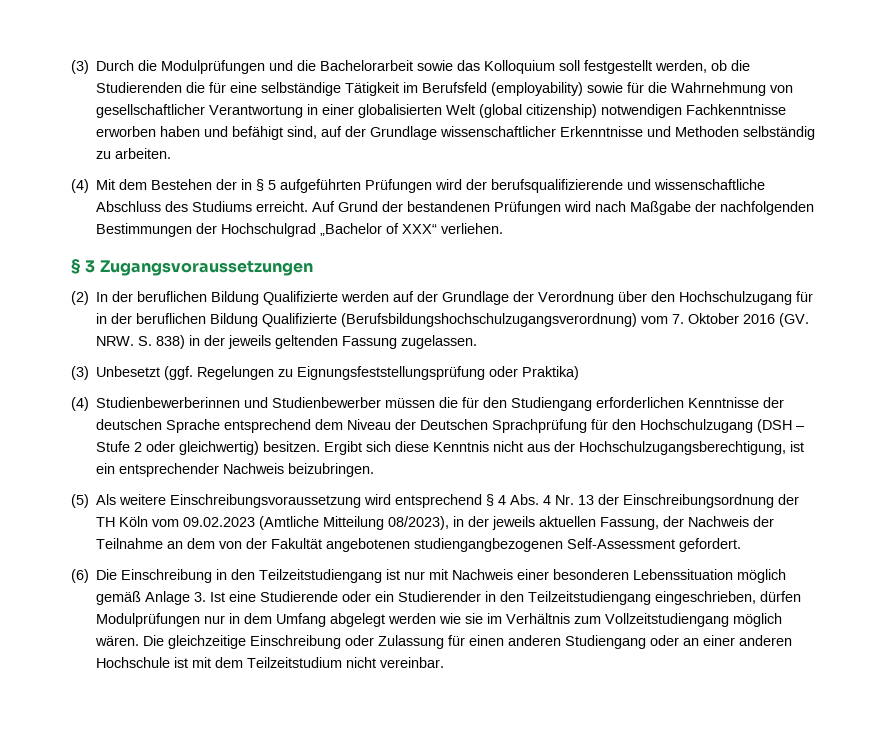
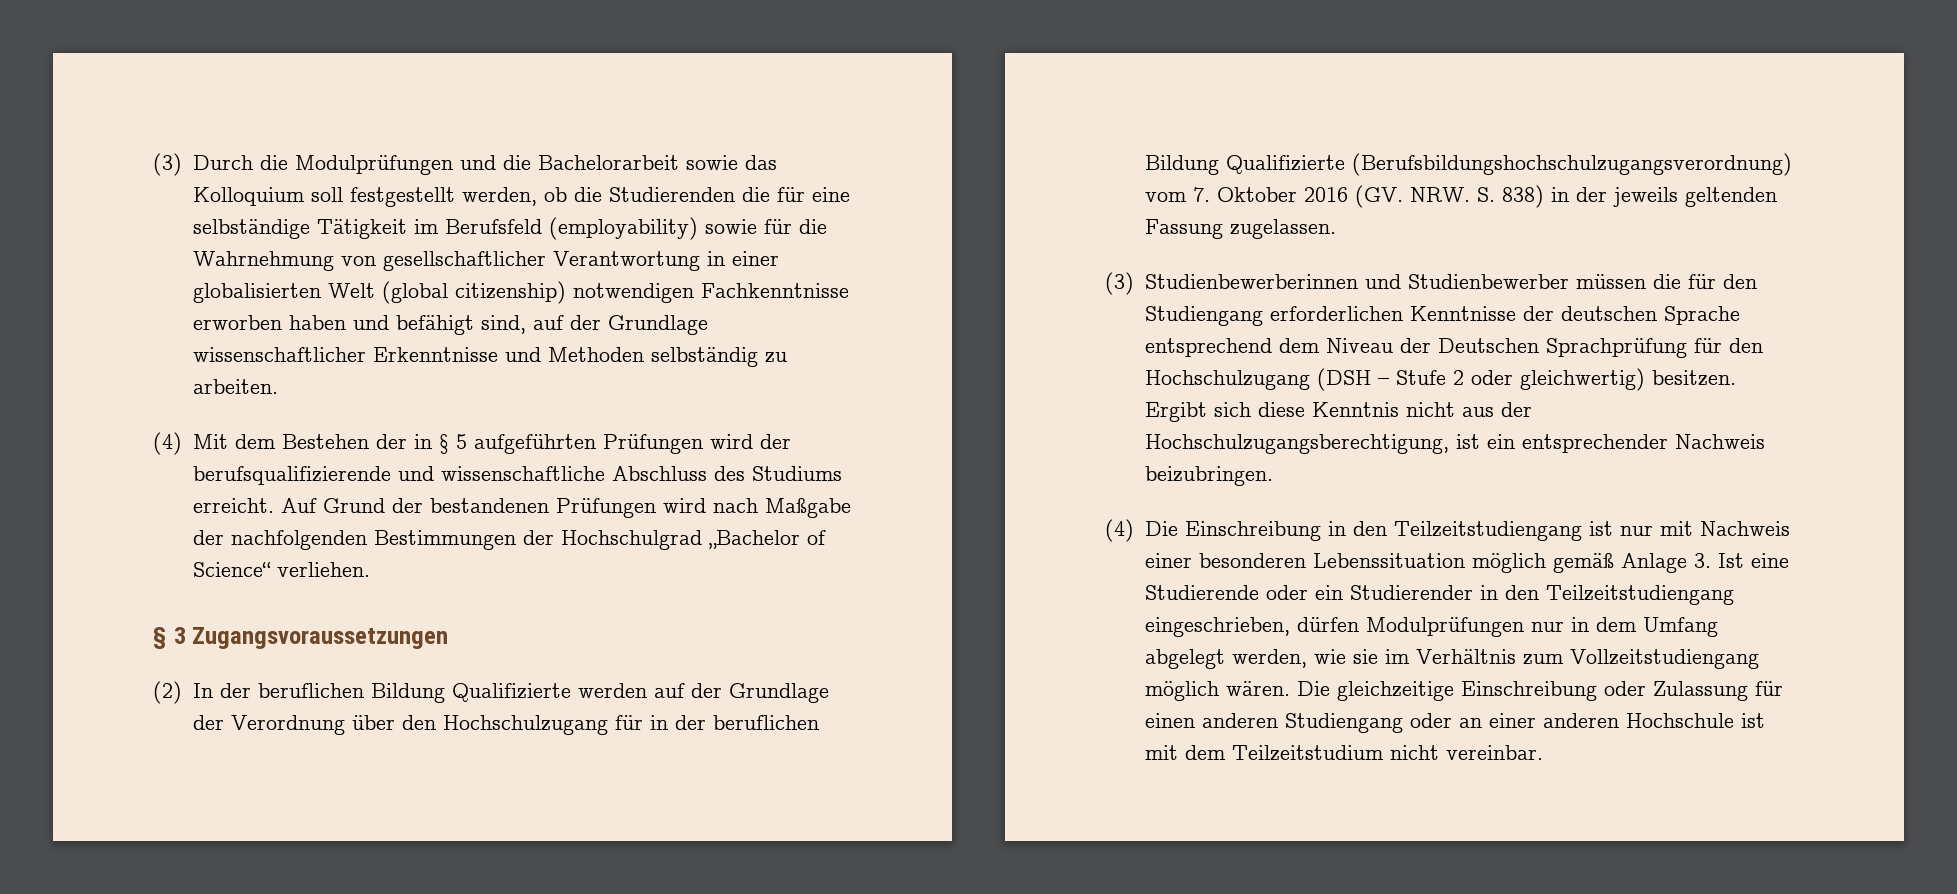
- Auf Grund der bestandenen Prüfungen wird nach Maßgabe der nachfolgenden Bestimmungen der Hochschulgrad „Bachelor of XXX“ verliehen.
+ Auf Grund der bestandenen Prüfungen wird nach Maßgabe der nachfolgenden Bestimmungen der Hochschulgrad „Bachelor of Science“ verliehen.
- (3) Unbesetzt (ggf. Regelungen zu Eignungsfeststellungsprüfung oder Praktika)
- (4) Studienbewerberinnen und Studienbewerber müssen die für den Studiengang erforderlichen Kenntnisse der deutschen Sprache entsprechend dem Niveau der Deutschen Sprachprüfung für den Hochschulzugang (DSH – Stufe 2 oder gleichwertig) besitzen.
+ (3) Studienbewerberinnen und Studienbewerber müssen die für den Studiengang erforderlichen Kenntnisse der deutschen Sprache entsprechend dem Niveau der Deutschen Sprachprüfung für den Hochschulzugang (DSH – Stufe 2 oder gleichwertig) besitzen.
- (5) Als weitere Einschreibungsvoraussetzung wird entsprechend § 4 Abs. 4 Nr. 13 der Einschreibungsordnung der TH Köln vom 09.02.2023 (Amtliche Mitteilung 08/2023), in der jeweils aktuellen Fassung, der Nachweis der Teilnahme an dem von der Fakultät angebotenen studiengangbezogenen Self-Assessment gefordert.
- (6) Die Einschreibung in den Teilzeitstudiengang ist nur mit Nachweis einer besonderen Lebenssituation möglich gemäß Anlage 3. Ist eine Studierende oder ein Studierender in den Teilzeitstudiengang eingeschrieben, dürfen Modulprüfungen nur in dem Umfang abgelegt werden wie sie im Verhältnis zum Vollzeitstudiengang möglich wären.
+ (4) Die Einschreibung in den Teilzeitstudiengang ist nur mit Nachweis einer besonderen Lebenssituation möglich gemäß Anlage 3. Ist eine Studierende oder ein Studierender in den Teilzeitstudiengang eingeschrieben, dürfen Modulprüfungen nur in dem Umfang abgelegt werden, wie sie im Verhältnis zum Vollzeitstudiengang möglich wären.

